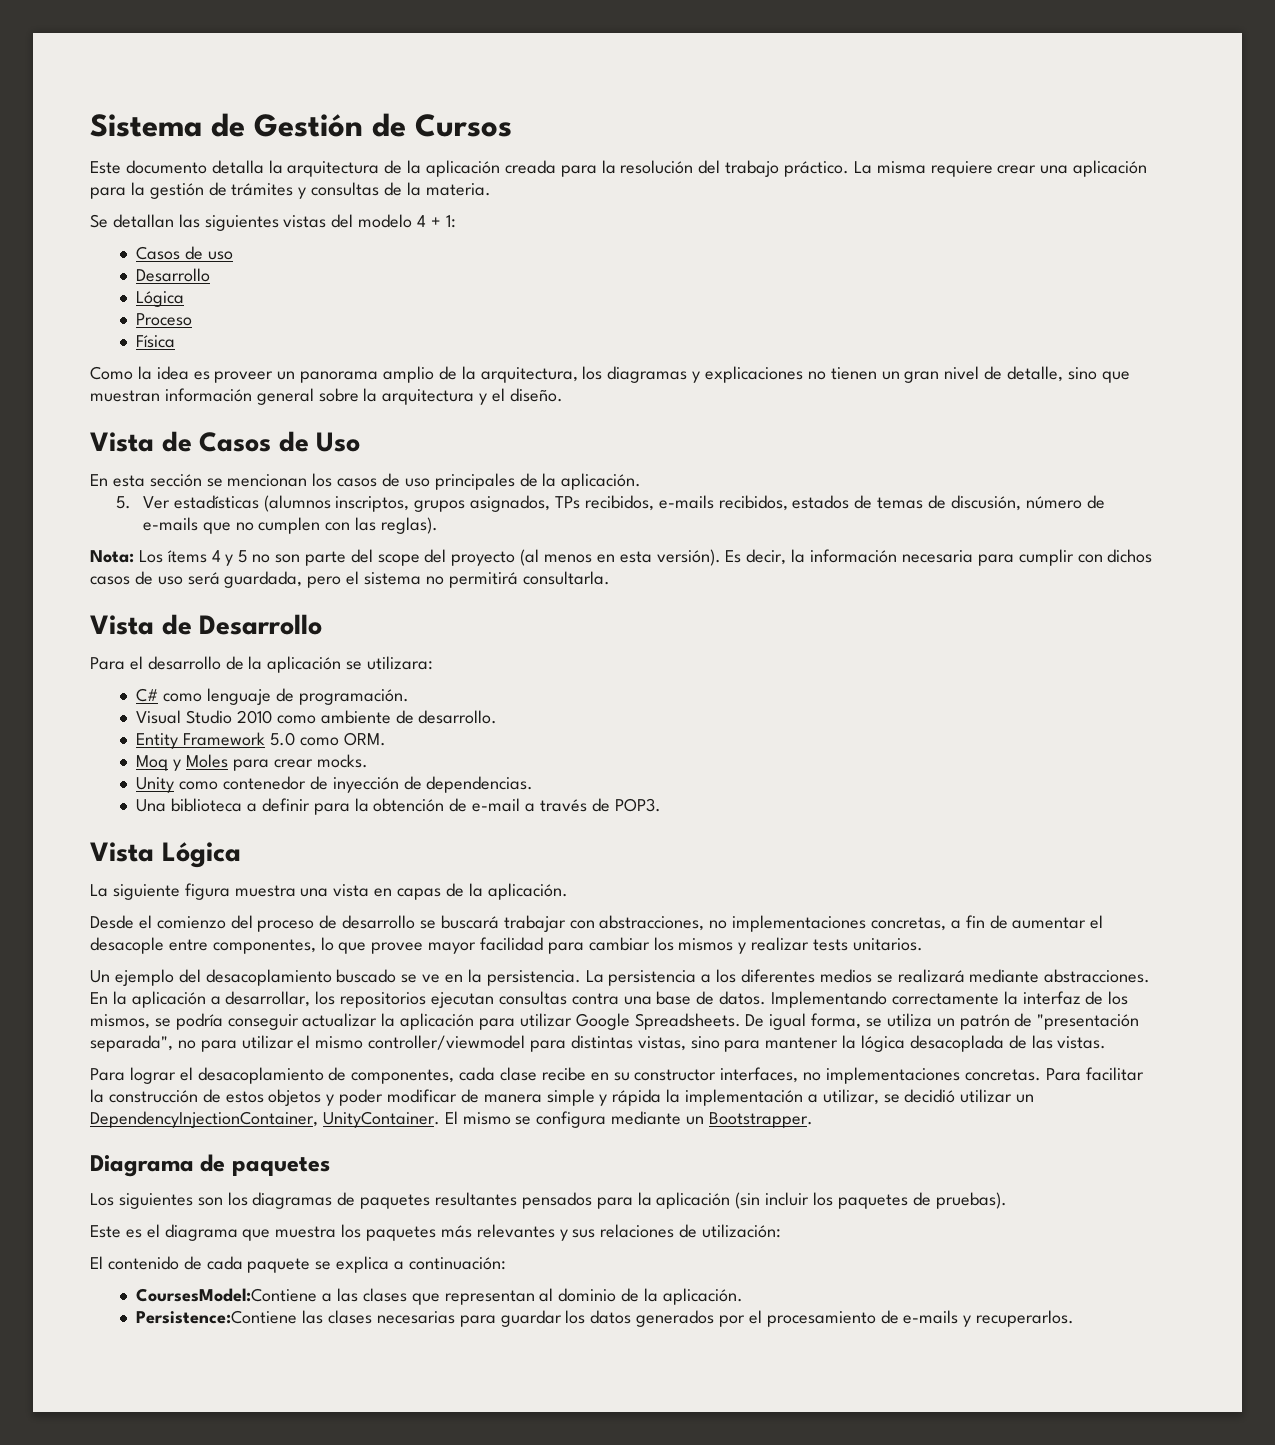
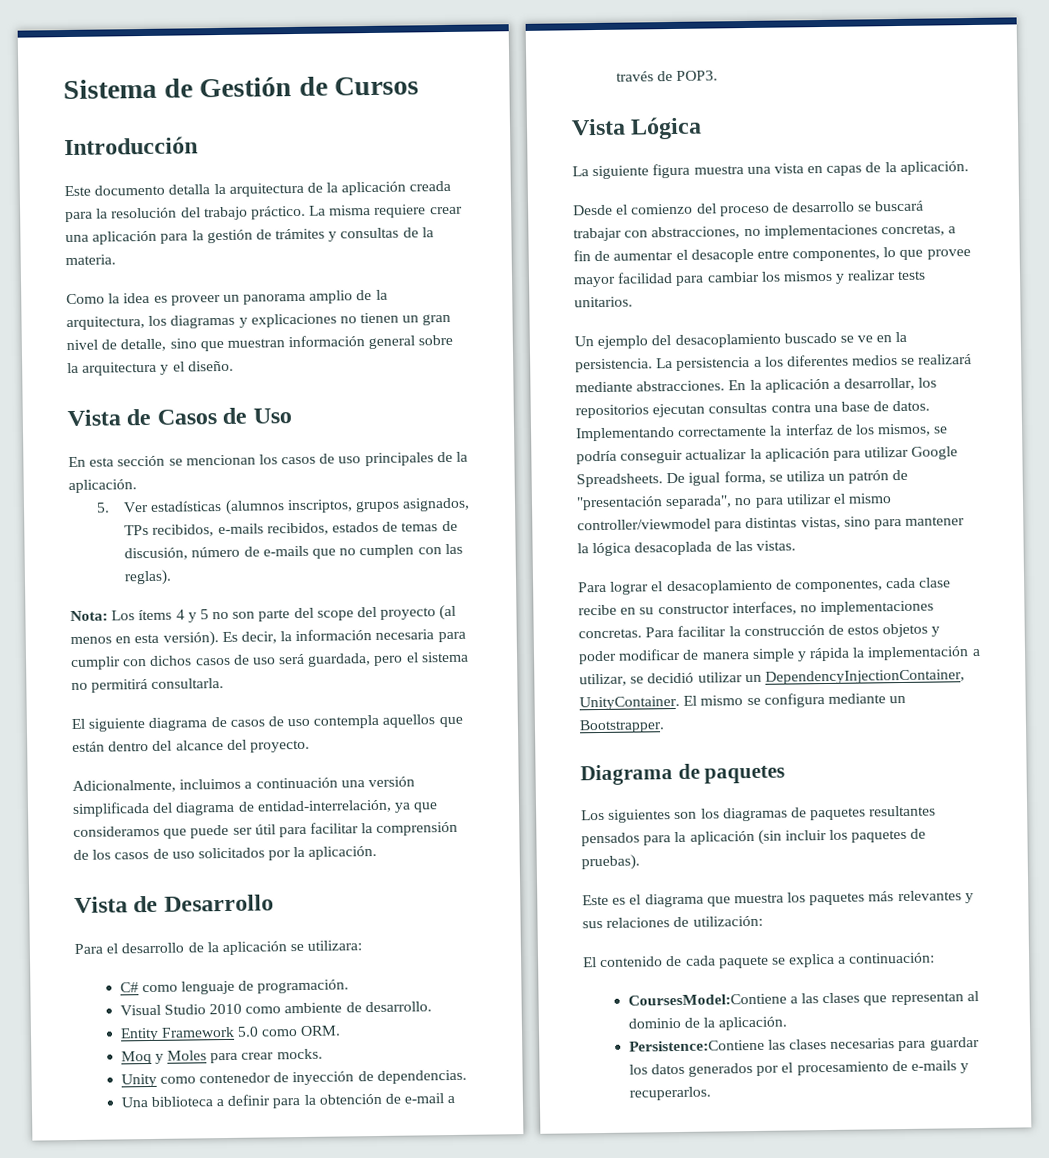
+ Introducción
- Se detallan las siguientes vistas del modelo 4 + 1:
- Casos de uso
- Desarrollo
- Lógica
- Proceso
- Física
+ El siguiente diagrama de casos de uso contempla aquellos que están dentro del alcance del proyecto.
+ Adicionalmente, incluimos a continuación una versión simplificada del diagrama de entidad-interrelación, ya que consideramos que puede ser útil para facilitar la comprensión de los casos de uso solicitados por la aplicación.

